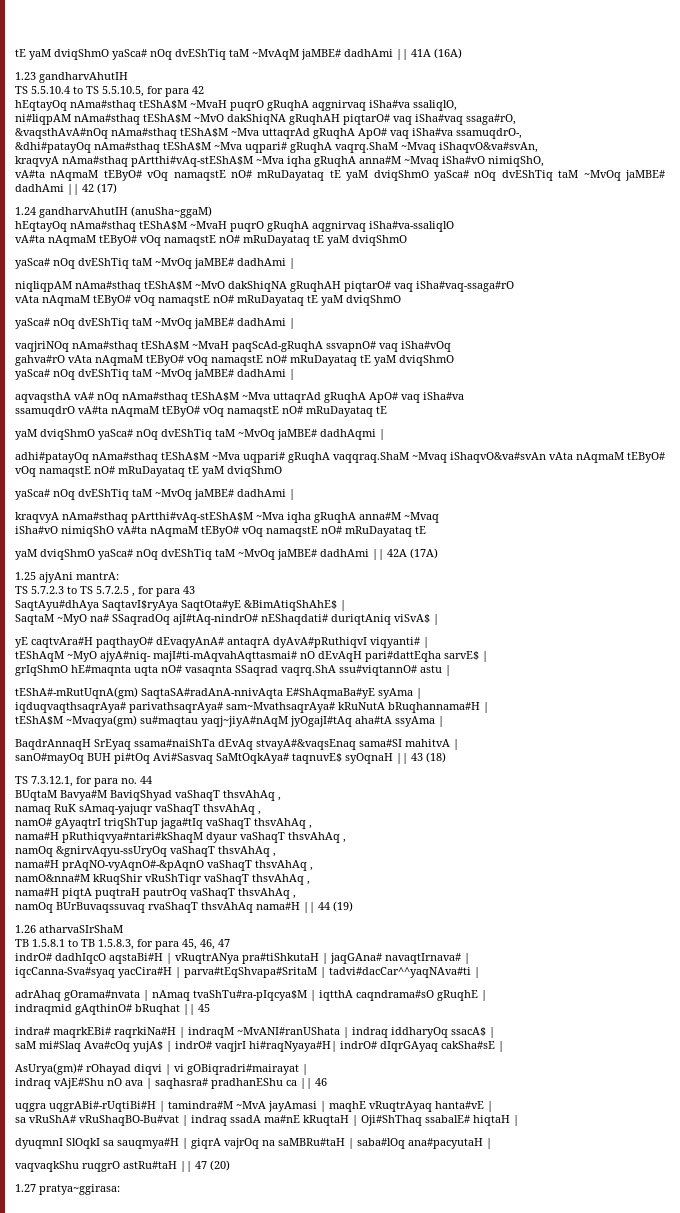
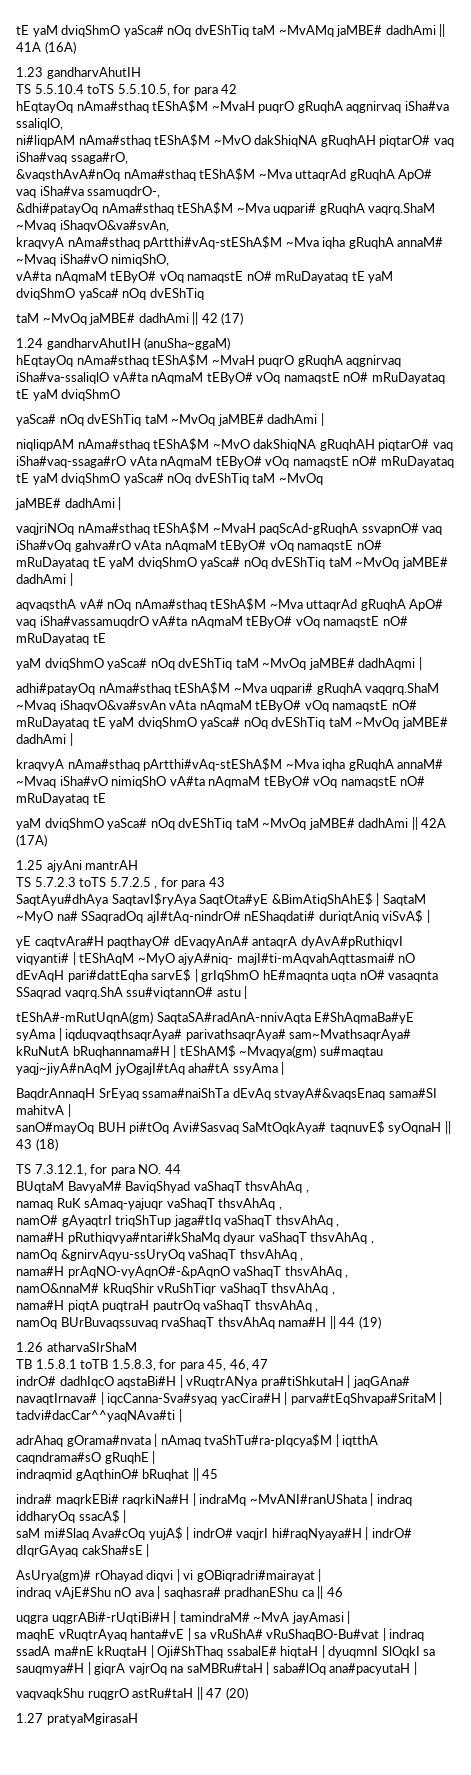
- tE yaM dviqShmO yaSca# nOq dvEShTiq taM ~MvAqM jaMBE# dadhAmi || 41A (16A)
+ tE yaM dviqShmO yaSca# nOq dvEShTiq taM ~MvAMq jaMBE# dadhAmi || 41A (16A)
- TS 5.5.10.4 to TS 5.5.10.5, for para 42
+ TS 5.5.10.4 toTS 5.5.10.5, for para 42
- kraqvyA nAma#sthaq pArtthi#vAq-stEShA$M ~Mva iqha gRuqhA anna#M ~Mvaq iSha#vO nimiqShO,
+ kraqvyA nAma#sthaq pArtthi#vAq-stEShA$M ~Mva iqha gRuqhA annaM# ~Mvaq iSha#vO nimiqShO,
- vA#ta nAqmaM tEByO# vOq namaqstE nO# mRuDayataq tE yaM dviqShmO yaSca# nOq dvEShTiq taM ~MvOq jaMBE# dadhAmi || 42 (17)
+ vA#ta nAqmaM tEByO# vOq namaqstE nO# mRuDayataq tE yaM dviqShmO yaSca# nOq dvEShTiq
+ taM ~MvOq jaMBE# dadhAmi || 42 (17)
- hEqtayOq nAma#sthaq tEShA$M ~MvaH puqrO gRuqhA aqgnirvaq iSha#va-ssaliqlO
- vA#ta nAqmaM tEByO# vOq namaqstE nO# mRuDayataq tE yaM dviqShmO
+ hEqtayOq nAma#sthaq tEShA$M ~MvaH puqrO gRuqhA aqgnirvaq iSha#va-ssaliqlO vA#ta nAqmaM tEByO# vOq namaqstE nO# mRuDayataq tE yaM dviqShmO
- niqliqpAM nAma#sthaq tEShA$M ~MvO dakShiqNA gRuqhAH piqtarO# vaq iSha#vaq-ssaga#rO
- vAta nAqmaM tEByO# vOq namaqstE nO# mRuDayataq tE yaM dviqShmO
- yaSca# nOq dvEShTiq taM ~MvOq jaMBE# dadhAmi |
+ niqliqpAM nAma#sthaq tEShA$M ~MvO dakShiqNA gRuqhAH piqtarO# vaq iSha#vaq-ssaga#rO vAta nAqmaM tEByO# vOq namaqstE nO# mRuDayataq tE yaM dviqShmO yaSca# nOq dvEShTiq taM ~MvOq
+ jaMBE# dadhAmi |
- vaqjriNOq nAma#sthaq tEShA$M ~MvaH paqScAd-gRuqhA ssvapnO# vaq iSha#vOq
- gahva#rO vAta nAqmaM tEByO# vOq namaqstE nO# mRuDayataq tE yaM dviqShmO
- yaSca# nOq dvEShTiq taM ~MvOq jaMBE# dadhAmi |
+ vaqjriNOq nAma#sthaq tEShA$M ~MvaH paqScAd-gRuqhA ssvapnO# vaq iSha#vOq gahva#rO vAta nAqmaM tEByO# vOq namaqstE nO# mRuDayataq tE yaM dviqShmO yaSca# nOq dvEShTiq taM ~MvOq jaMBE# dadhAmi |
- aqvaqsthA vA# nOq nAma#sthaq tEShA$M ~Mva uttaqrAd gRuqhA ApO# vaq iSha#va
- ssamuqdrO vA#ta nAqmaM tEByO# vOq namaqstE nO# mRuDayataq tE
+ aqvaqsthA vA# nOq nAma#sthaq tEShA$M ~Mva uttaqrAd gRuqhA ApO# vaq iSha#vassamuqdrO vA#ta nAqmaM tEByO# vOq namaqstE nO# mRuDayataq tE
- adhi#patayOq nAma#sthaq tEShA$M ~Mva uqpari# gRuqhA vaqqraq.ShaM ~Mvaq iShaqvO&va#svAn vAta nAqmaM tEByO# vOq namaqstE nO# mRuDayataq tE yaM dviqShmO
- yaSca# nOq dvEShTiq taM ~MvOq jaMBE# dadhAmi |
- kraqvyA nAma#sthaq pArtthi#vAq-stEShA$M ~Mva iqha gRuqhA anna#M ~Mvaq
- iSha#vO nimiqShO vA#ta nAqmaM tEByO# vOq namaqstE nO# mRuDayataq tE
+ adhi#patayOq nAma#sthaq tEShA$M ~Mva uqpari# gRuqhA vaqqrq.ShaM ~Mvaq iShaqvO&va#svAn vAta nAqmaM tEByO# vOq namaqstE nO# mRuDayataq tE yaM dviqShmO yaSca# nOq dvEShTiq taM ~MvOq jaMBE# dadhAmi |
+ kraqvyA nAma#sthaq pArtthi#vAq-stEShA$M ~Mva iqha gRuqhA annaM# ~Mvaq iSha#vO nimiqShO vA#ta nAqmaM tEByO# vOq namaqstE nO# mRuDayataq tE
- 1.25 ajyAni mantrA:
+ 1.25 ajyAni mantrAH
- TS 5.7.2.3 to TS 5.7.2.5 , for para 43
+ TS 5.7.2.3 toTS 5.7.2.5 , for para 43
- SaqtAyu#dhAya SaqtavI$ryAya SaqtOta#yE &BimAtiqShAhE$ |
- SaqtaM ~MyO na# SSaqradOq ajI#tAq-nindrO# nEShaqdati# duriqtAniq viSvA$ |
+ SaqtAyu#dhAya SaqtavI$ryAya SaqtOta#yE &BimAtiqShAhE$ | SaqtaM ~MyO na# SSaqradOq ajI#tAq-nindrO# nEShaqdati# duriqtAniq viSvA$ |
- yE caqtvAra#H paqthayO# dEvaqyAnA# antaqrA dyAvA#pRuthiqvI viqyanti# |
- tEShAqM ~MyO ajyA#niq- majI#ti-mAqvahAqttasmai# nO dEvAqH pari#dattEqha sarvE$ |
- grIqShmO hE#maqnta uqta nO# vasaqnta SSaqrad vaqrq.ShA ssu#viqtannO# astu |
+ yE caqtvAra#H paqthayO# dEvaqyAnA# antaqrA dyAvA#pRuthiqvI viqyanti# | tEShAqM ~MyO ajyA#niq- majI#ti-mAqvahAqttasmai# nO dEvAqH pari#dattEqha sarvE$ | grIqShmO hE#maqnta uqta nO# vasaqnta SSaqrad vaqrq.ShA ssu#viqtannO# astu |
- tEShA#-mRutUqnA(gm) SaqtaSA#radAnA-nnivAqta E#ShAqmaBa#yE syAma |
- iqduqvaqthsaqrAya# parivathsaqrAya# sam~MvathsaqrAya# kRuNutA bRuqhannama#H |
- tEShA$M ~Mvaqya(gm) su#maqtau yaqj~jiyA#nAqM jyOgajI#tAq aha#tA ssyAma |
+ tEShA#-mRutUqnA(gm) SaqtaSA#radAnA-nnivAqta E#ShAqmaBa#yE syAma | iqduqvaqthsaqrAya# parivathsaqrAya# sam~MvathsaqrAya# kRuNutA bRuqhannama#H | tEShAM$ ~Mvaqya(gm) su#maqtau yaqj~jiyA#nAqM jyOgajI#tAq aha#tA ssyAma |
- TS 7.3.12.1, for para no. 44
+ TS 7.3.12.1, for para NO. 44
- BUqtaM Bavya#M BaviqShyad vaShaqT thsvAhAq ,
+ BUqtaM BavyaM# BaviqShyad vaShaqT thsvAhAq ,
- nama#H pRuthiqvya#ntari#kShaqM dyaur vaShaqT thsvAhAq ,
+ nama#H pRuthiqvya#ntari#kShaMq dyaur vaShaqT thsvAhAq ,
- namO&nna#M kRuqShir vRuShTiqr vaShaqT thsvAhAq ,
+ namO&nnaM# kRuqShir vRuShTiqr vaShaqT thsvAhAq ,
- TB 1.5.8.1 to TB 1.5.8.3, for para 45, 46, 47
+ TB 1.5.8.1 toTB 1.5.8.3, for para 45, 46, 47
- indrO# dadhIqcO aqstaBi#H | vRuqtrANya pra#tiShkutaH | jaqGAna# navaqtIrnava# |
- iqcCanna-Sva#syaq yacCira#H | parva#tEqShvapa#SritaM | tadvi#dacCar^^yaqNAva#ti |
+ indrO# dadhIqcO aqstaBi#H | vRuqtrANya pra#tiShkutaH | jaqGAna# navaqtIrnava# | iqcCanna-Sva#syaq yacCira#H | parva#tEqShvapa#SritaM | tadvi#dacCar^^yaqNAva#ti |
- indra# maqrkEBi# raqrkiNa#H | indraqM ~MvANI#ranUShata | indraq iddharyOq ssacA$ |
+ indra# maqrkEBi# raqrkiNa#H | indraMq ~MvANI#ranUShata | indraq iddharyOq ssacA$ |
- saM mi#Slaq Ava#cOq yujA$ | indrO# vaqjrI hi#raqNyaya#H| indrO# dIqrGAyaq cakSha#sE |
+ saM mi#Slaq Ava#cOq yujA$ | indrO# vaqjrI hi#raqNyaya#H | indrO# dIqrGAyaq cakSha#sE |
- uqgra uqgrABi#-rUqtiBi#H | tamindra#M ~MvA jayAmasi | maqhE vRuqtrAyaq hanta#vE |
- sa vRuShA# vRuShaqBO-Bu#vat | indraq ssadA ma#nE kRuqtaH | Oji#ShThaq ssabalE# hiqtaH |
- dyuqmnI SlOqkI sa sauqmya#H | giqrA vajrOq na saMBRu#taH | saba#lOq ana#pacyutaH |
+ uqgra uqgrABi#-rUqtiBi#H | tamindraM# ~MvA jayAmasi |
+ maqhE vRuqtrAyaq hanta#vE | sa vRuShA# vRuShaqBO-Bu#vat | indraq ssadA ma#nE kRuqtaH | Oji#ShThaq ssabalE# hiqtaH | dyuqmnI SlOqkI sa sauqmya#H | giqrA vajrOq na saMBRu#taH | saba#lOq ana#pacyutaH |
- 1.27 pratya~ggirasa:
+ 1.27 pratyaMgirasaH

